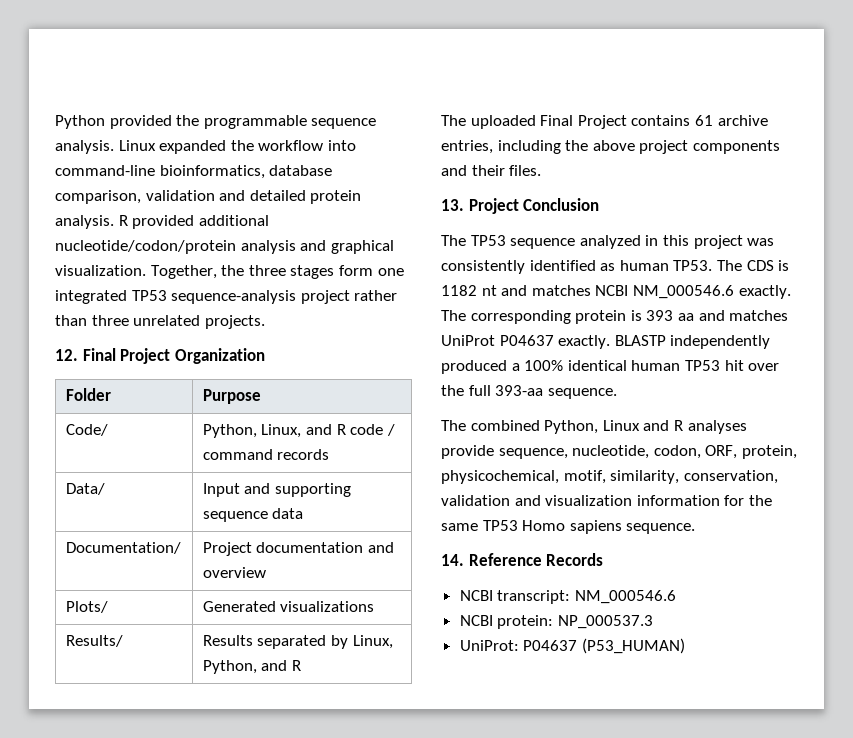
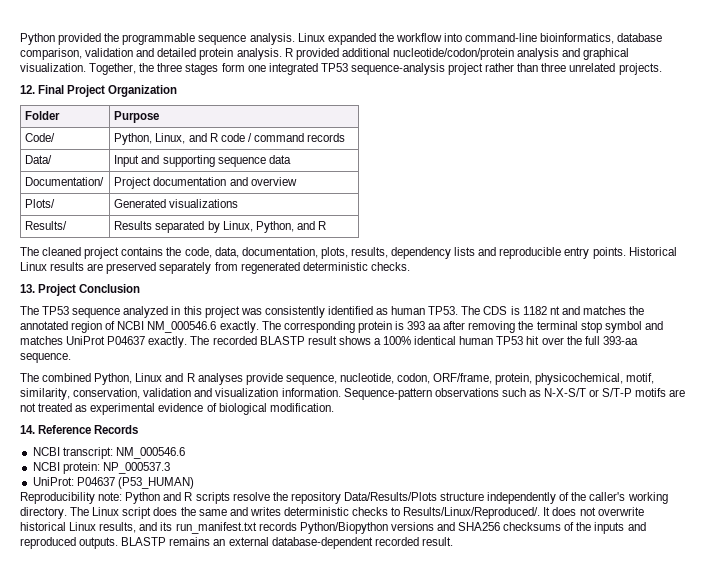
- The uploaded Final Project contains 61 archive entries, including the above project components and their files.
+ The cleaned project contains the code, data, documentation, plots, results, dependency lists and reproducible entry points. Historical Linux results are preserved separately from regenerated deterministic checks.
- The CDS is 1182 nt and matches NCBI NM_000546.6 exactly.
+ The CDS is 1182 nt and matches the annotated region of NCBI NM_000546.6 exactly.
- The corresponding protein is 393 aa and matches UniProt P04637 exactly.
+ The corresponding protein is 393 aa after removing the terminal stop symbol and matches UniProt P04637 exactly.
- BLASTP independently produced a 100% identical human TP53 hit over the full 393-aa sequence.
+ The recorded BLASTP result shows a 100% identical human TP53 hit over the full 393-aa sequence.
- The combined Python, Linux and R analyses provide sequence, nucleotide, codon, ORF, protein, physicochemical, motif, similarity, conservation, validation and visualization information for the same TP53 Homo sapiens sequence.
+ The combined Python, Linux and R analyses provide sequence, nucleotide, codon, ORF/frame, protein, physicochemical, motif, similarity, conservation, validation and visualization information. Sequence-pattern observations such as N-X-S/T or S/T-P motifs are not treated as experimental evidence of biological modification.
+ Reproducibility note: Python and R scripts resolve the repository Data/Results/Plots structure independently of the caller's working directory. The Linux script does the same and writes deterministic checks to Results/Linux/Reproduced/. It does not overwrite historical Linux results, and its run_manifest.txt records Python/Biopython versions and SHA256 checksums of the inputs and reproduced outputs. BLASTP remains an external database-dependent recorded result.

